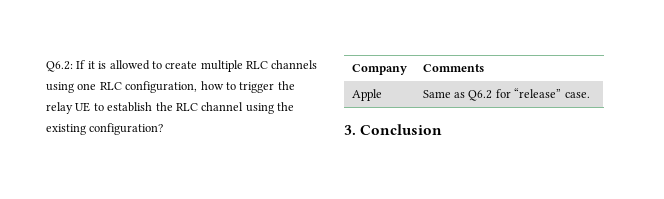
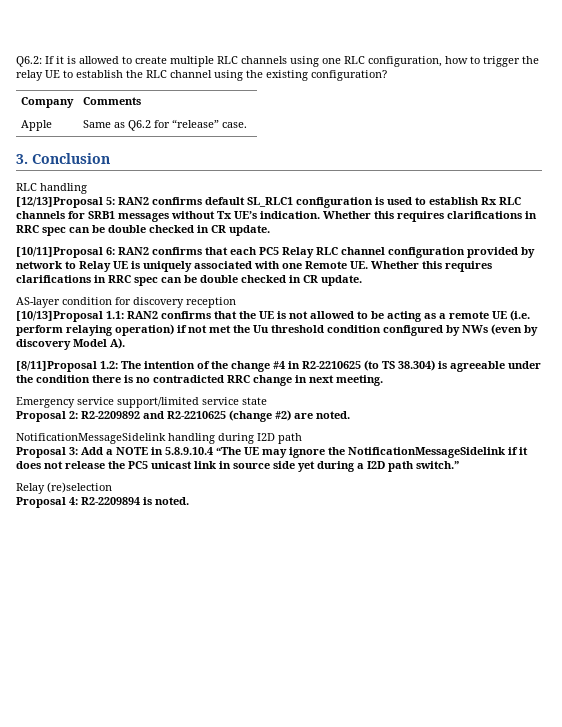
+ RLC handling
+ [12/13]Proposal 5: RAN2 confirms default SL_RLC1 configuration is used to establish Rx RLC channels for SRB1 messages without Tx UE’s indication. Whether this requires clarifications in RRC spec can be double checked in CR update.
+ [10/11]Proposal 6: RAN2 confirms that each PC5 Relay RLC channel configuration provided by network to Relay UE is uniquely associated with one Remote UE. Whether this requires clarifications in RRC spec can be double checked in CR update.
+ AS-layer condition for discovery reception
+ [10/13]Proposal 1.1: RAN2 confirms that the UE is not allowed to be acting as a remote UE (i.e. perform relaying operation) if not met the Uu threshold condition configured by NWs (even by discovery Model A).
+ [8/11]Proposal 1.2: The intention of the change #4 in R2-2210625 (to TS 38.304) is agreeable under the condition there is no contradicted RRC change in next meeting.
+ Emergency service support/limited service state
+ Proposal 2: R2-2209892 and R2-2210625 (change #2) are noted.
+ NotificationMessageSidelink handling during I2D path
+ Proposal 3: Add a NOTE in 5.8.9.10.4 “The UE may ignore the NotificationMessageSidelink if it does not release the PC5 unicast link in source side yet during a I2D path switch.”
+ Relay (re)selection
+ Proposal 4: R2-2209894 is noted.

